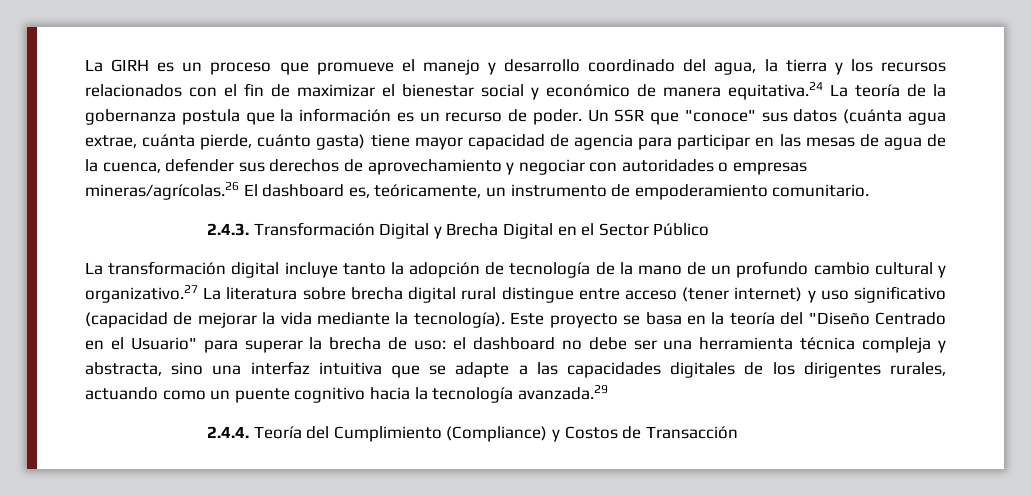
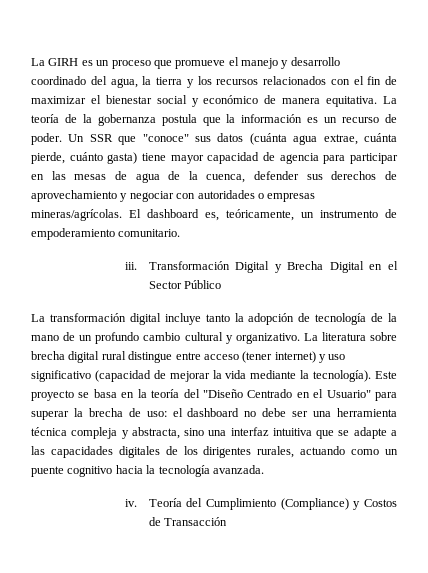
- La GIRH es un proceso que promueve el manejo y desarrollo coordinado del agua, la tierra y los recursos relacionados con el fin de maximizar el bienestar social y económico de manera equitativa.24 La teoría de la gobernanza postula que la información es un recurso de poder.
+ La GIRH es un proceso que promueve el manejo y desarrollo coordinado del agua, la tierra y los recursos relacionados con el fin de maximizar el bienestar social y económico de manera equitativa. La teoría de la gobernanza postula que la información es un recurso de poder.
- Un SSR que "conoce" sus datos (cuánta agua extrae, cuánta pierde, cuánto gasta) tiene mayor capacidad de agencia para participar en las mesas de agua de la cuenca, defender sus derechos de aprovechamiento y negociar con autoridades o empresas mineras/agrícolas.26 El dashboard es, teóricamente, un instrumento de empoderamiento comunitario.
+ Un SSR que "conoce" sus datos (cuánta agua extrae, cuánta pierde, cuánto gasta) tiene mayor capacidad de agencia para participar en las mesas de agua de la cuenca, defender sus derechos de aprovechamiento y negociar con autoridades o empresas mineras/agrícolas. El dashboard es, teóricamente, un instrumento de empoderamiento comunitario.
- 2.4.3. Transformación Digital y Brecha Digital en el Sector Público
+ iii. Transformación Digital y Brecha Digital en el Sector Público
- La transformación digital incluye tanto la adopción de tecnología de la mano de un profundo cambio cultural y organizativo.27 La literatura sobre brecha digital rural distingue entre acceso (tener internet) y uso significativo (capacidad de mejorar la vida mediante la tecnología).
+ La transformación digital incluye tanto la adopción de tecnología de la mano de un profundo cambio cultural y organizativo. La literatura sobre brecha digital rural distingue entre acceso (tener internet) y uso significativo (capacidad de mejorar la vida mediante la tecnología).
- el dashboard no debe ser una herramienta técnica compleja y abstracta, sino una interfaz intuitiva que se adapte a las capacidades digitales de los dirigentes rurales, actuando como un puente cognitivo hacia la tecnología avanzada.29
- 2.4.4. Teoría del Cumplimiento (Compliance) y Costos de Transacción
+ el dashboard no debe ser una herramienta técnica compleja y abstracta, sino una interfaz intuitiva que se adapte a las capacidades digitales de los dirigentes rurales, actuando como un puente cognitivo hacia la tecnología avanzada.
+ iv. Teoría del Cumplimiento (Compliance) y Costos de Transacción

